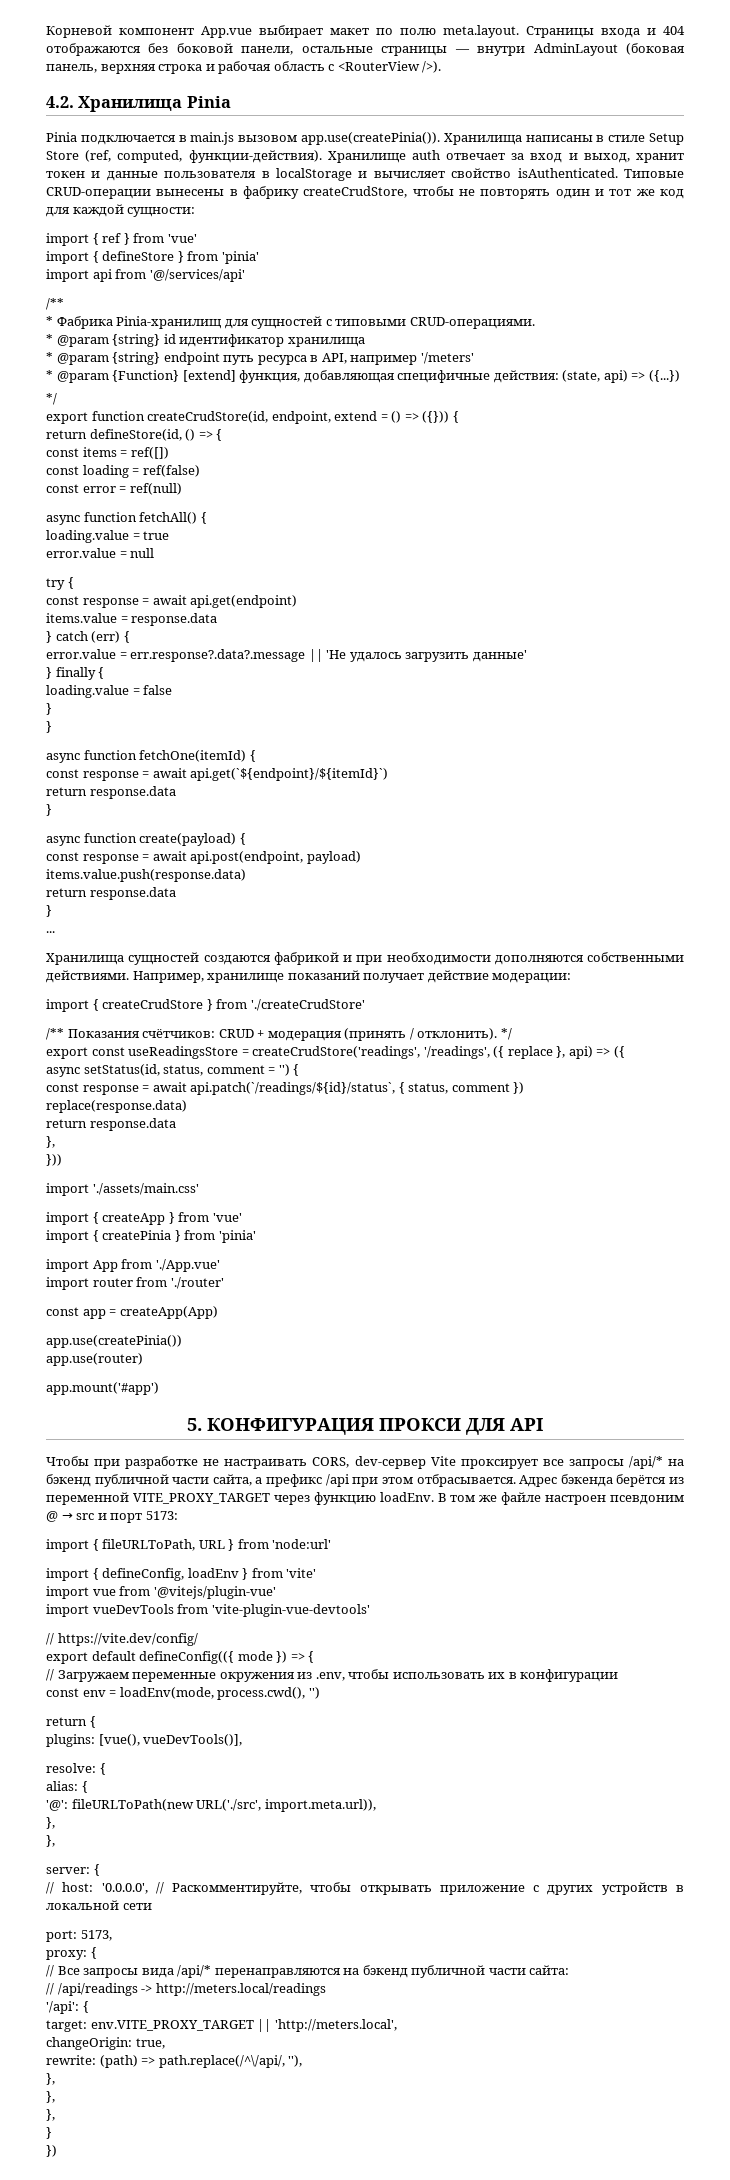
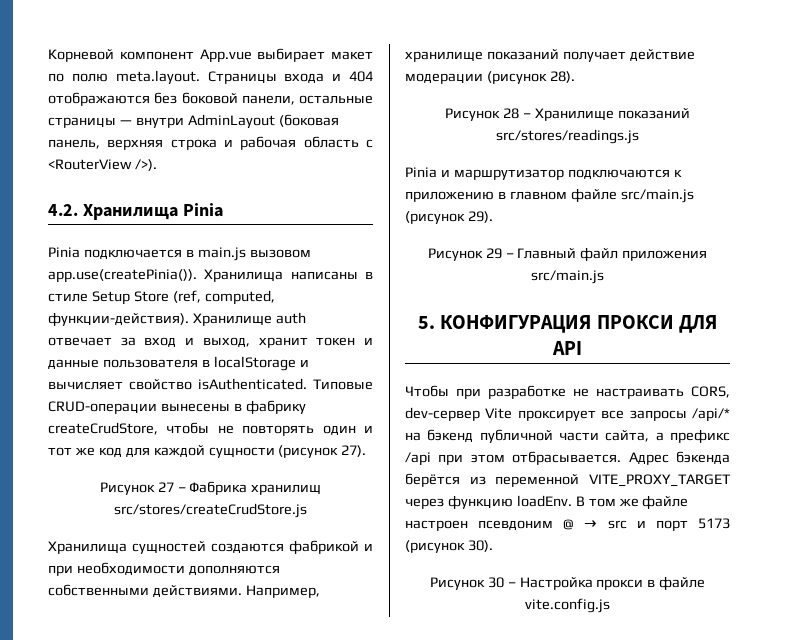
- Типовые CRUD-операции вынесены в фабрику createCrudStore, чтобы не повторять один и тот же код для каждой сущности:
- import { ref } from 'vue'
- import { defineStore } from 'pinia'
- import api from '@/services/api'
- /**
- * Фабрика Pinia-хранилищ для сущностей с типовыми CRUD-операциями.
- * @param {string} id идентификатор хранилища
- * @param {string} endpoint путь ресурса в API, например '/meters'
- * @param {Function} [extend] функция, добавляющая специфичные действия: (state, api) => ({...})
- */
- export function createCrudStore(id, endpoint, extend = () => ({})) {
- return defineStore(id, () => {
- const items = ref([])
- const loading = ref(false)
- const error = ref(null)
- async function fetchAll() {
- loading.value = true
- error.value = null
- try {
- const response = await api.get(endpoint)
- items.value = response.data
- } catch (err) {
- error.value = err.response?.data?.message || 'Не удалось загрузить данные'
- } finally {
- loading.value = false
- }
- }
- async function fetchOne(itemId) {
- const response = await api.get(`${endpoint}/${itemId}`)
- return response.data
- }
- async function create(payload) {
- const response = await api.post(endpoint, payload)
- items.value.push(response.data)
- return response.data
- }
- ...
+ Типовые CRUD-операции вынесены в фабрику createCrudStore, чтобы не повторять один и тот же код для каждой сущности (рисунок 27).
+ Рисунок 27 – Фабрика хранилищ src/stores/createCrudStore.js
- Например, хранилище показаний получает действие модерации:
- import { createCrudStore } from './createCrudStore'
- /** Показания счётчиков: CRUD + модерация (принять / отклонить). */
- export const useReadingsStore = createCrudStore('readings', '/readings', ({ replace }, api) => ({
- async setStatus(id, status, comment = '') {
- const response = await api.patch(`/readings/${id}/status`, { status, comment })
- replace(response.data)
- return response.data
- },
- }))
- import './assets/main.css'
- import { createApp } from 'vue'
- import { createPinia } from 'pinia'
- import App from './App.vue'
- import router from './router'
- const app = createApp(App)
- app.use(createPinia())
- app.use(router)
- app.mount('#app')
+ Например, хранилище показаний получает действие модерации (рисунок 28).
+ Рисунок 28 – Хранилище показаний src/stores/readings.js
+ Pinia и маршрутизатор подключаются к приложению в главном файле src/main.js (рисунок 29).
+ Рисунок 29 – Главный файл приложения src/main.js
- В том же файле настроен псевдоним @ → src и порт 5173:
- import { fileURLToPath, URL } from 'node:url'
- import { defineConfig, loadEnv } from 'vite'
- import vue from '@vitejs/plugin-vue'
- import vueDevTools from 'vite-plugin-vue-devtools'
- // https://vite.dev/config/
- export default defineConfig(({ mode }) => {
- // Загружаем переменные окружения из .env, чтобы использовать их в конфигурации
- const env = loadEnv(mode, process.cwd(), '')
- return {
- plugins: [vue(), vueDevTools()],
- resolve: {
- alias: {
- '@': fileURLToPath(new URL('./src', import.meta.url)),
- },
- },
- server: {
- // host: '0.0.0.0', // Раскомментируйте, чтобы открывать приложение с других устройств в локальной сети
- port: 5173,
- proxy: {
- // Все запросы вида /api/* перенаправляются на бэкенд публичной части сайта:
- // /api/readings -> http://meters.local/readings
- '/api': {
- target: env.VITE_PROXY_TARGET || 'http://meters.local',
- changeOrigin: true,
- rewrite: (path) => path.replace(/^\/api/, ''),
- },
- },
- },
- }
- })
+ В том же файле настроен псевдоним @ → src и порт 5173 (рисунок 30).
+ Рисунок 30 – Настройка прокси в файле vite.config.js

